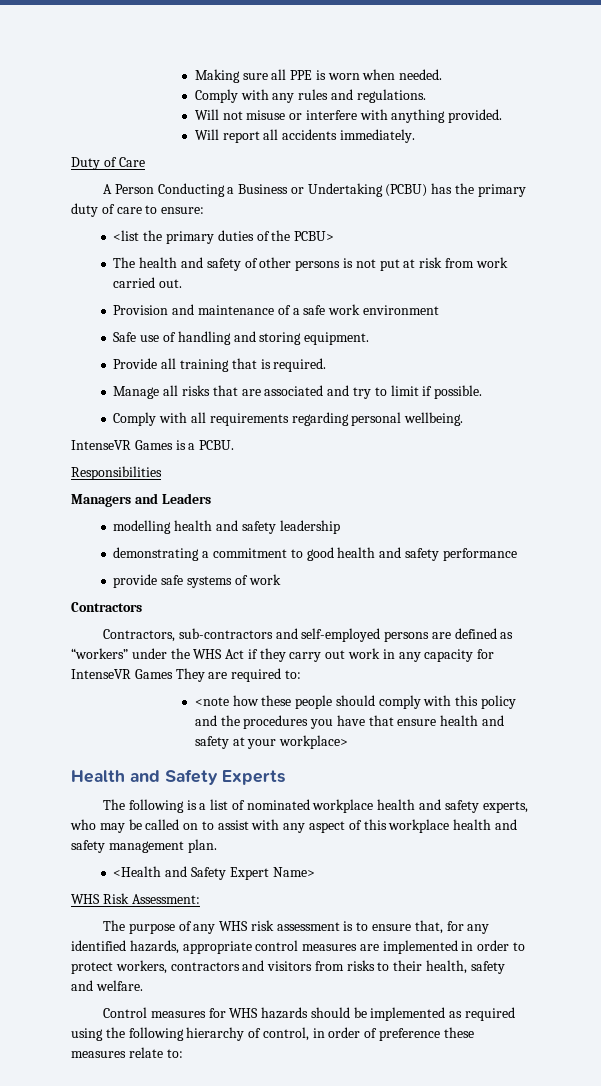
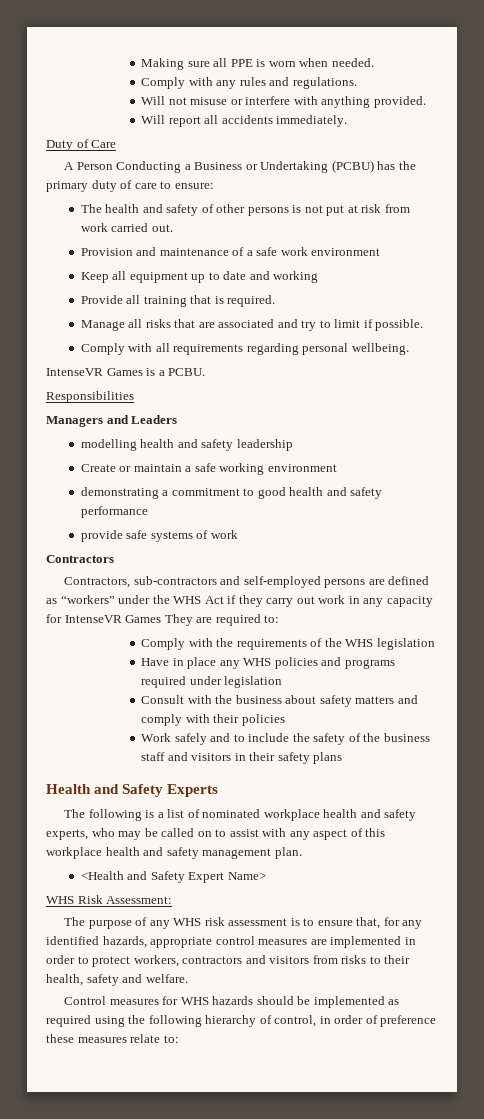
- <list the primary duties of the PCBU>
- Safe use of handling and storing equipment.
+ Keep all equipment up to date and working
+ Create or maintain a safe working environment
- <note how these people should comply with this policy and the procedures you have that ensure health and safety at your workplace>
+ Comply with the requirements of the WHS legislation
+ Have in place any WHS policies and programs required under legislation
+ Consult with the business about safety matters and comply with their policies
+ Work safely and to include the safety of the business staff and visitors in their safety plans

